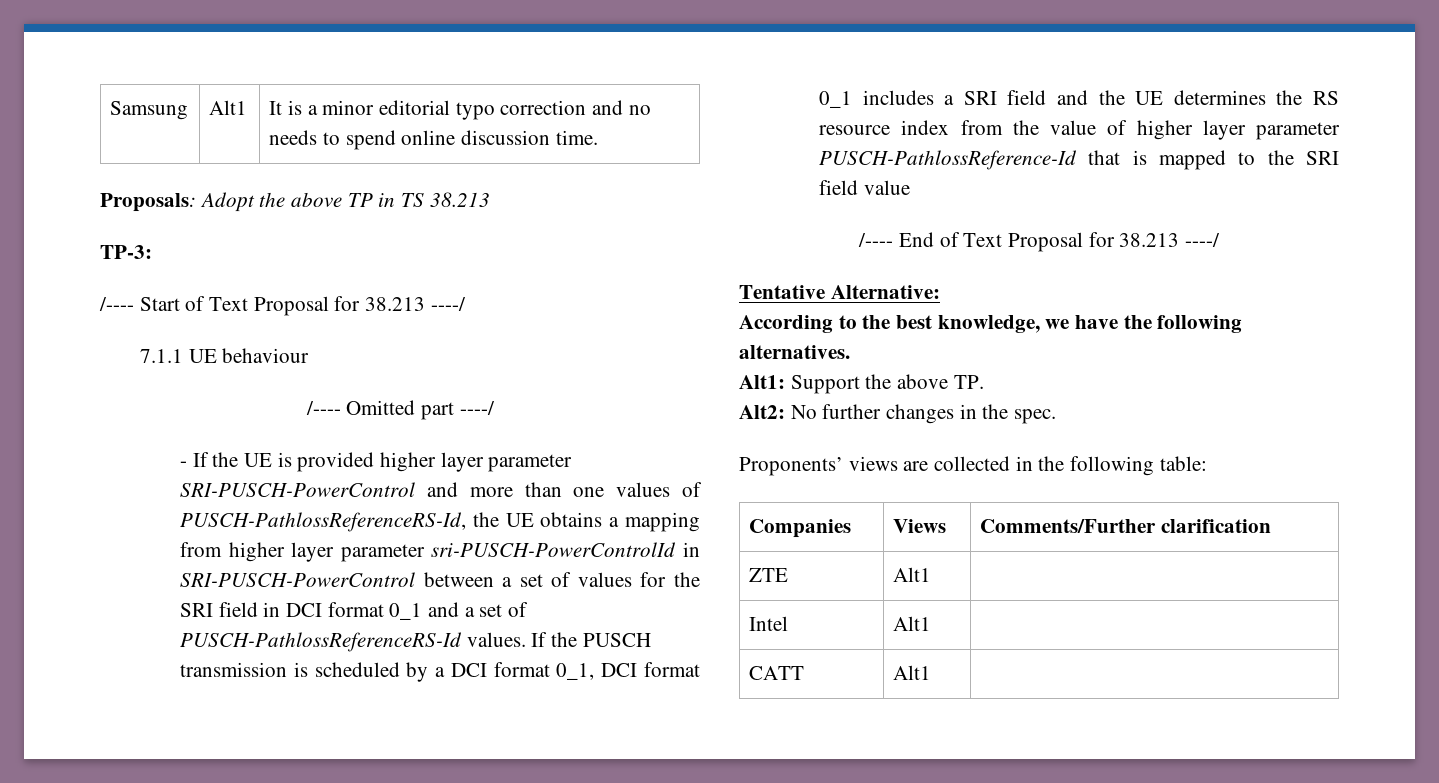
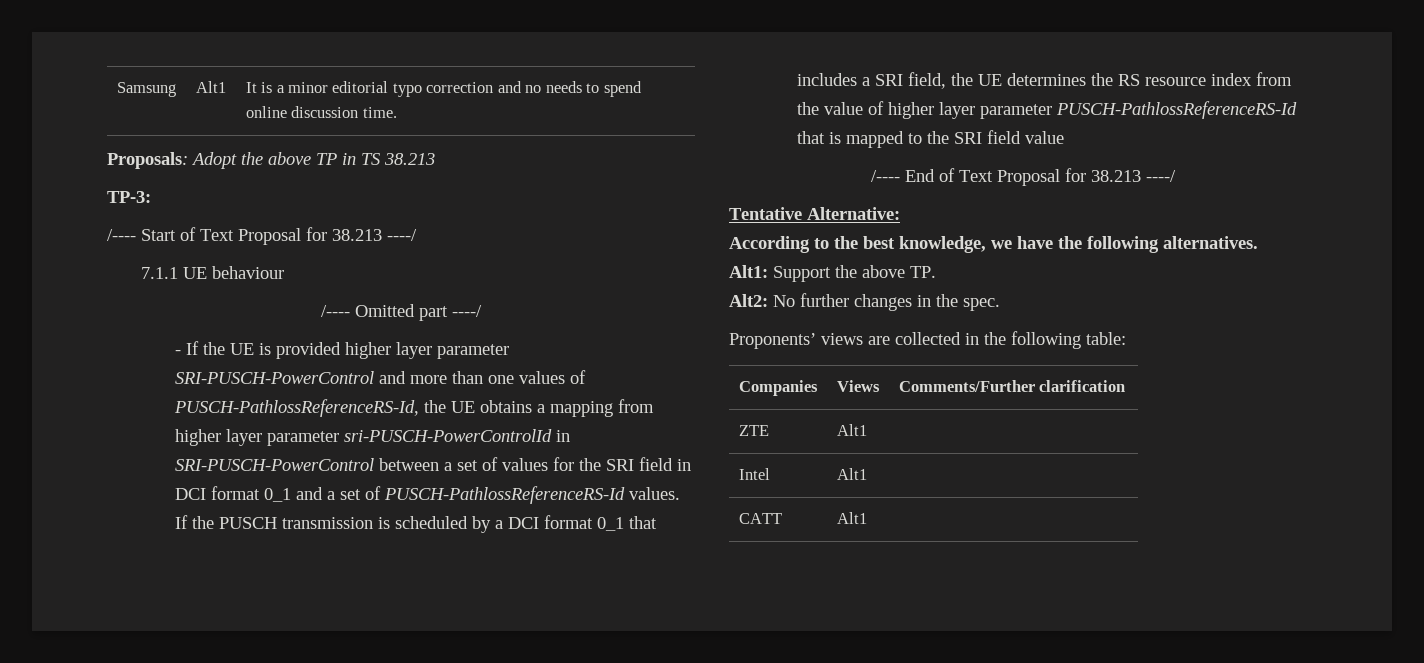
- If the PUSCH transmission is scheduled by a DCI format 0_1, DCI format 0_1 includes a SRI field and the UE determines the RS resource index from the value of higher layer parameter PUSCH-PathlossReference-Id that is mapped to the SRI field value
+ If the PUSCH transmission is scheduled by a DCI format 0_1 that includes a SRI field, the UE determines the RS resource index from the value of higher layer parameter PUSCH-PathlossReferenceRS-Id that is mapped to the SRI field value

